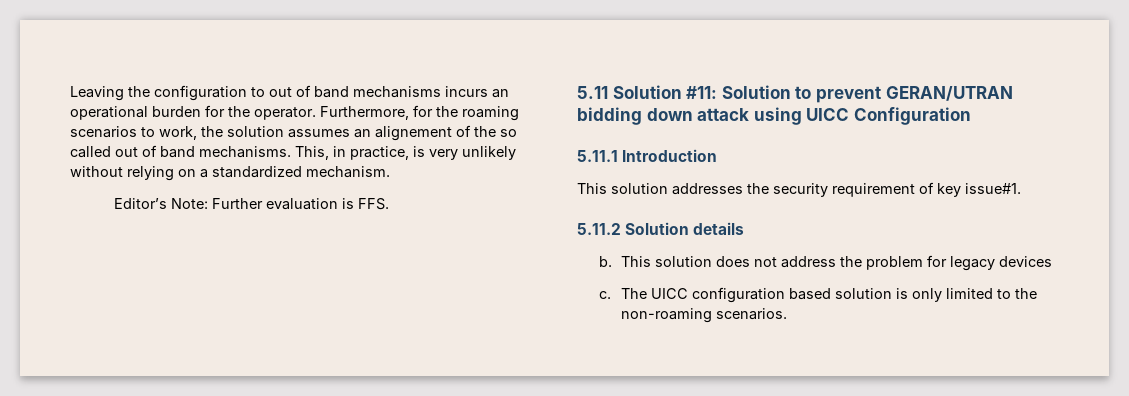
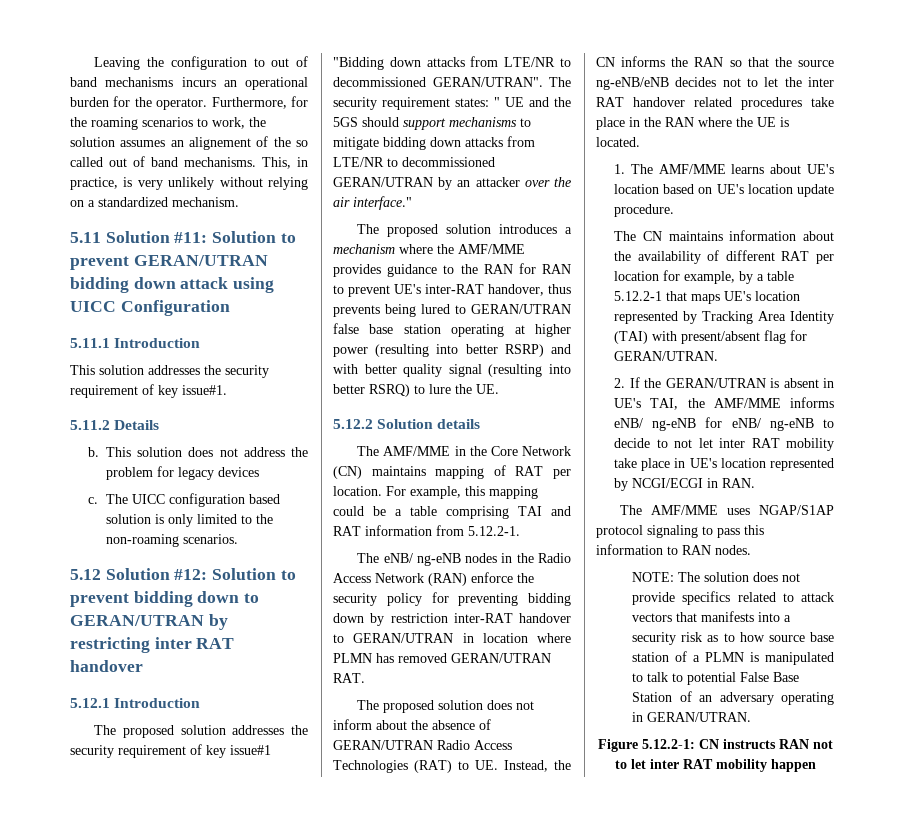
- Editor’s Note: Further evaluation is FFS.
- 5.11.2 Solution details
+ 5.11.2 Details
+ 5.12 Solution #12: Solution to prevent bidding down to GERAN/UTRAN by restricting inter RAT handover
+ 5.12.1 Introduction
+ The proposed solution addresses the security requirement of key issue#1 "Bidding down attacks from LTE/NR to decommissioned GERAN/UTRAN". The security requirement states: " UE and the 5GS should support mechanisms to mitigate bidding down attacks from LTE/NR to decommissioned GERAN/UTRAN by an attacker over the air interface."
+ The proposed solution introduces a mechanism where the AMF/MME provides guidance to the RAN for RAN to prevent UE's inter-RAT handover, thus prevents being lured to GERAN/UTRAN false base station operating at higher power (resulting into better RSRP) and with better quality signal (resulting into better RSRQ) to lure the UE.
+ 5.12.2 Solution details
+ The AMF/MME in the Core Network (CN) maintains mapping of RAT per location. For example, this mapping could be a table comprising TAI and RAT information from 5.12.2-1.
+ The eNB/ ng-eNB nodes in the Radio Access Network (RAN) enforce the security policy for preventing bidding down by restriction inter-RAT handover to GERAN/UTRAN in location where PLMN has removed GERAN/UTRAN RAT.
+ The proposed solution does not inform about the absence of GERAN/UTRAN Radio Access Technologies (RAT) to UE. Instead, the CN informs the RAN so that the source ng-eNB/eNB decides not to let the inter RAT handover related procedures take place in the RAN where the UE is located.
+ 1. The AMF/MME learns about UE's location based on UE's location update procedure.
+ The CN maintains information about the availability of different RAT per location for example, by a table 5.12.2-1 that maps UE's location represented by Tracking Area Identity (TAI) with present/absent flag for GERAN/UTRAN.
+ 2. If the GERAN/UTRAN is absent in UE's TAI, the AMF/MME informs eNB/ ng-eNB for eNB/ ng-eNB to decide to not let inter RAT mobility take place in UE's location represented by NCGI/ECGI in RAN.
+ The AMF/MME uses NGAP/S1AP protocol signaling to pass this information to RAN nodes.
+ NOTE: The solution does not provide specifics related to attack vectors that manifests into a security risk as to how source base station of a PLMN is manipulated to talk to potential False Base Station of an adversary operating in GERAN/UTRAN.
+ Figure 5.12.2-1: CN instructs RAN not to let inter RAT mobility happen

